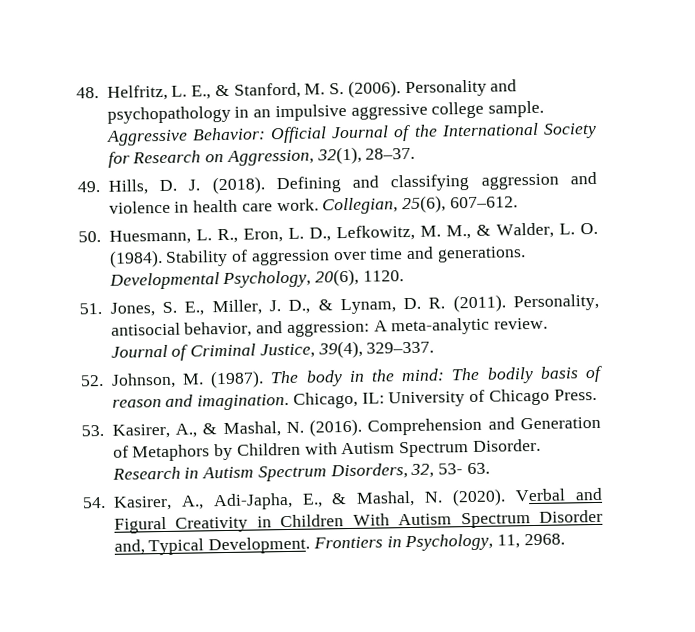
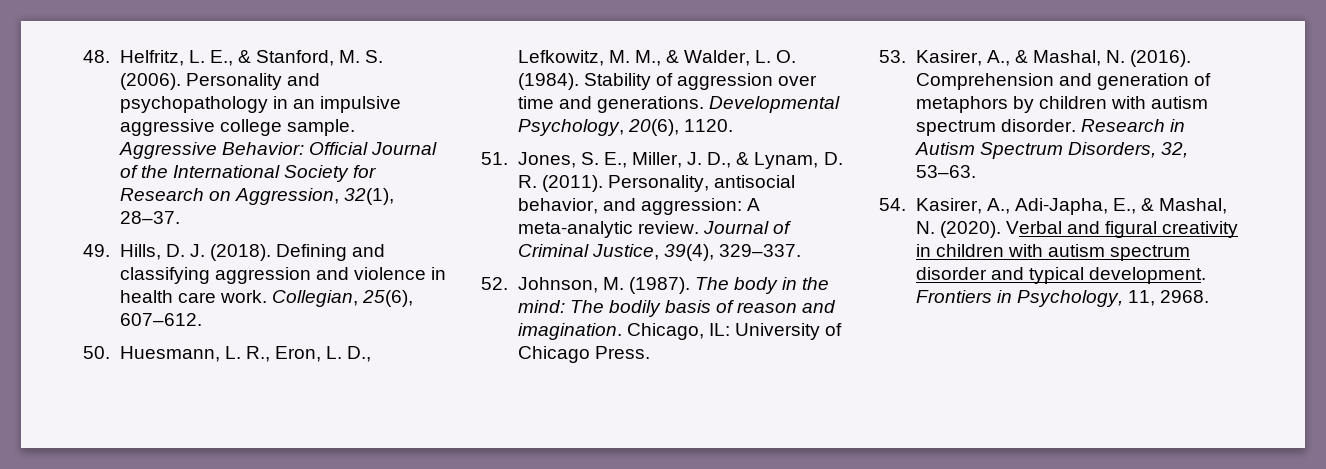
- Comprehension and Generation of Metaphors by Children with Autism Spectrum Disorder.
+ Comprehension and generation of metaphors by children with autism spectrum disorder.
- Research in Autism Spectrum Disorders, 32, 53- 63.
+ Research in Autism Spectrum Disorders, 32, 53–63.
- Verbal and Figural Creativity in Children With Autism Spectrum Disorder and, Typical Development.
+ Verbal and figural creativity in children with autism spectrum disorder and typical development.

